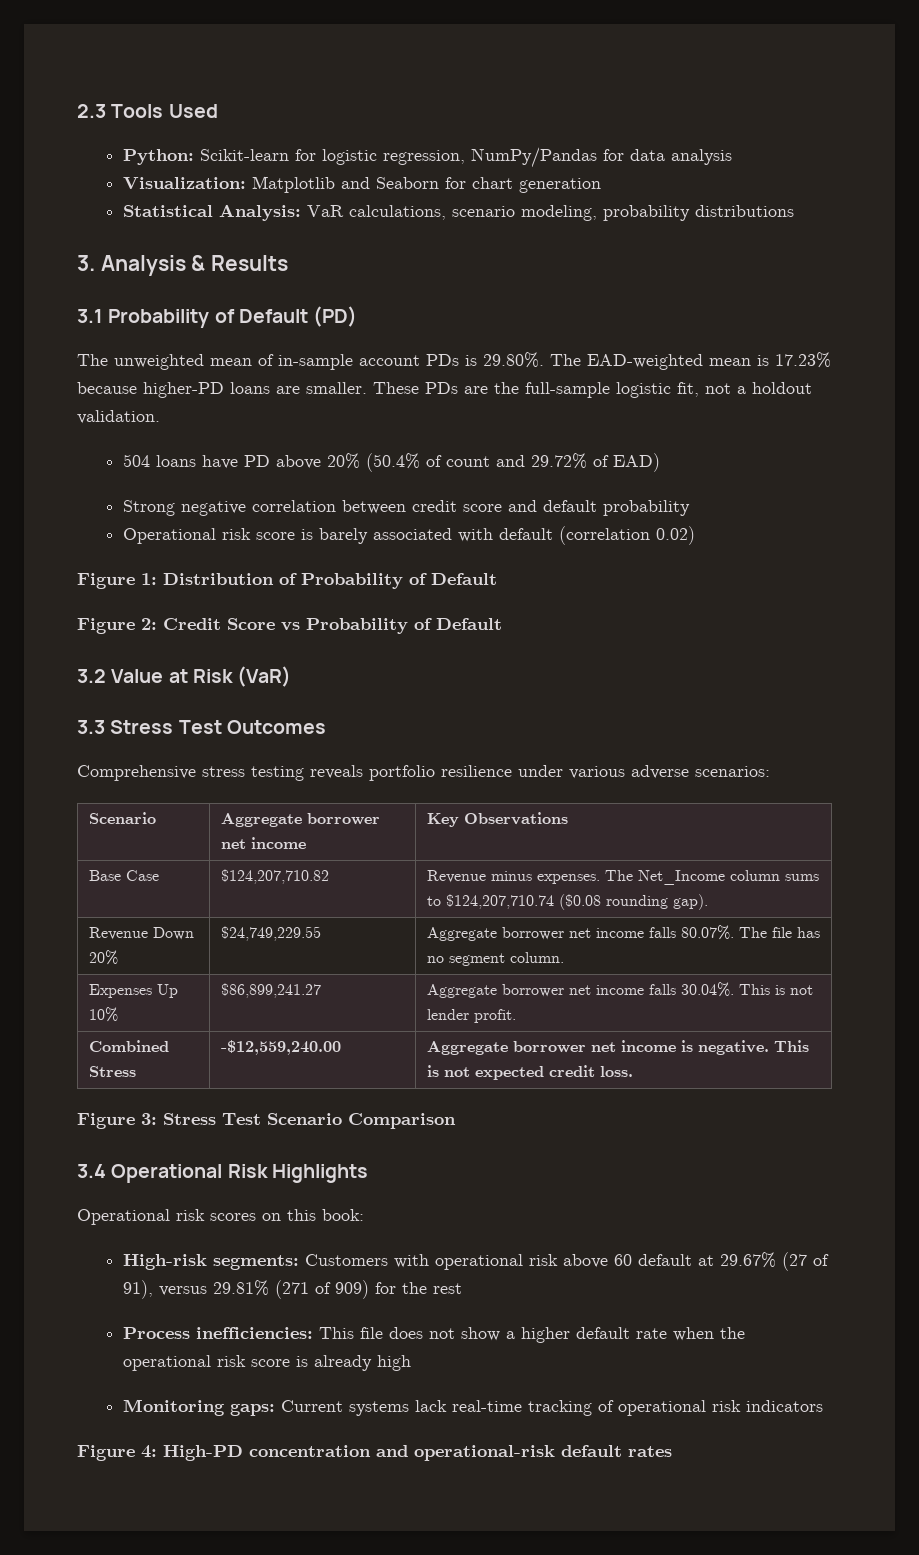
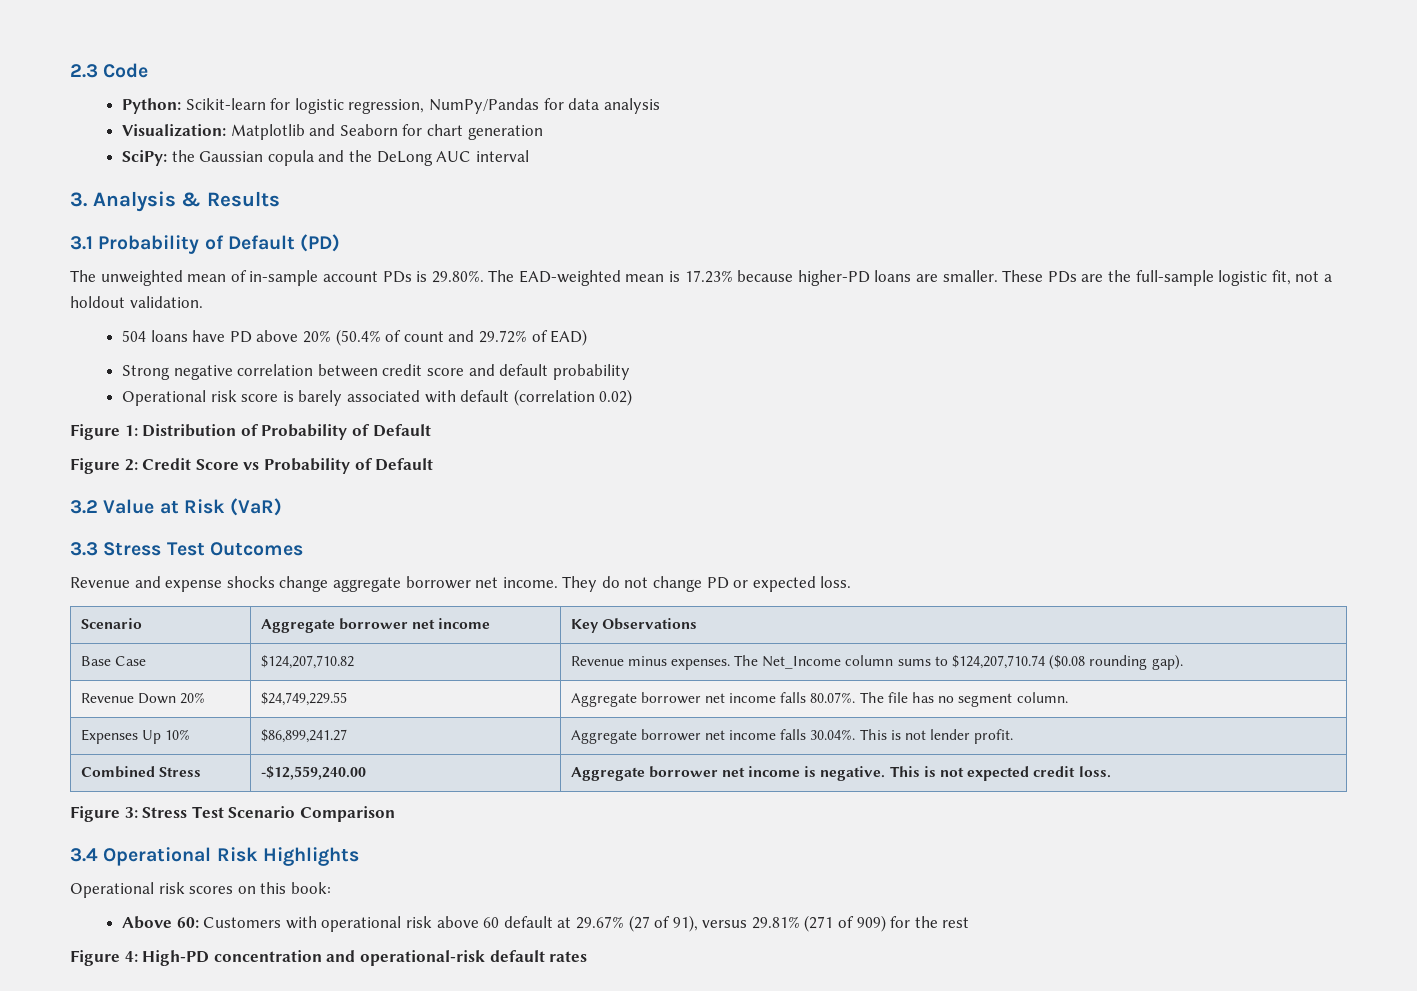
- 2.3 Tools Used
+ 2.3 Code
- Statistical Analysis: VaR calculations, scenario modeling, probability distributions
+ SciPy: the Gaussian copula and the DeLong AUC interval
- Comprehensive stress testing reveals portfolio resilience under various adverse scenarios:
+ Revenue and expense shocks change aggregate borrower net income. They do not change PD or expected loss.
- High-risk segments: Customers with operational risk above 60 default at 29.67% (27 of 91), versus 29.81% (271 of 909) for the rest
+ Above 60: Customers with operational risk above 60 default at 29.67% (27 of 91), versus 29.81% (271 of 909) for the rest
- Process inefficiencies: This file does not show a higher default rate when the operational risk score is already high
- Monitoring gaps: Current systems lack real-time tracking of operational risk indicators

